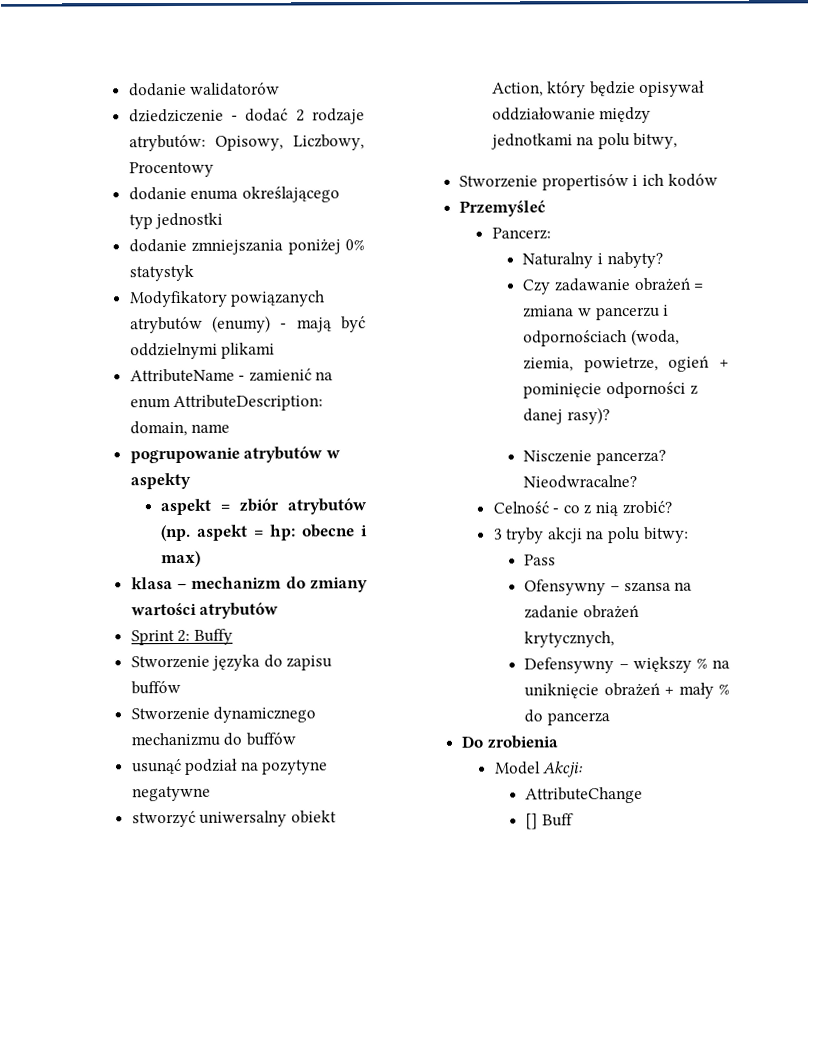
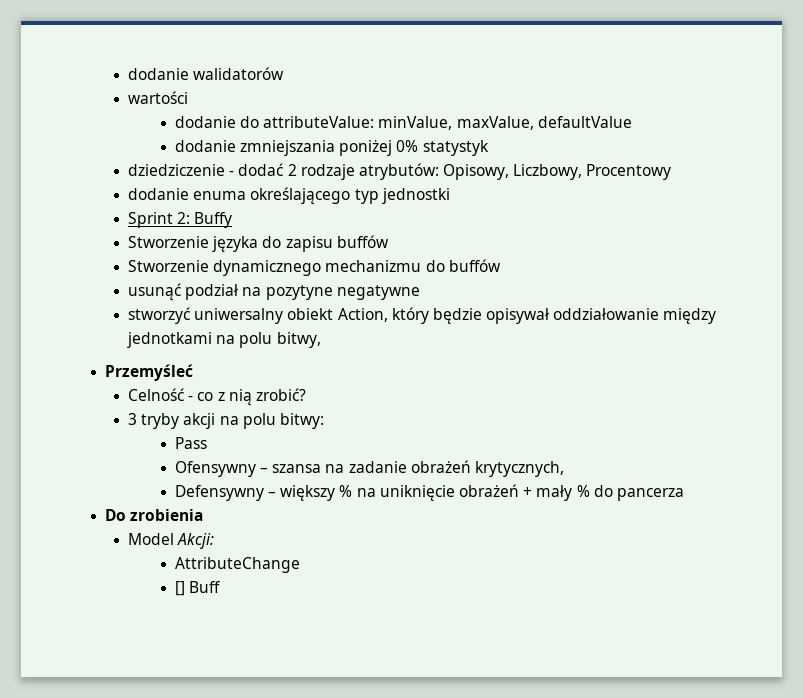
+ wartości
+ dodanie do attributeValue: minValue, maxValue, defaultValue
+ dodanie zmniejszania poniżej 0% statystyk
- dodanie zmniejszania poniżej 0% statystyk
- Modyfikatory powiązanych atrybutów (enumy) - mają być oddzielnymi plikami
- AttributeName - zamienić na enum AttributeDescription: domain, name
- pogrupowanie atrybutów w aspekty
- aspekt = zbiór atrybutów (np. aspekt = hp: obecne i max)
- klasa – mechanizm do zmiany wartości atrybutów
- Stworzenie propertisów i ich kodów
  Przemyśleć
- Pancerz:
- Naturalny i nabyty?
- Czy zadawanie obrażeń = zmiana w pancerzu i odpornościach (woda, ziemia, powietrze, ogień + pominięcie odporności z danej rasy)?
- Nisczenie pancerza? Nieodwracalne?

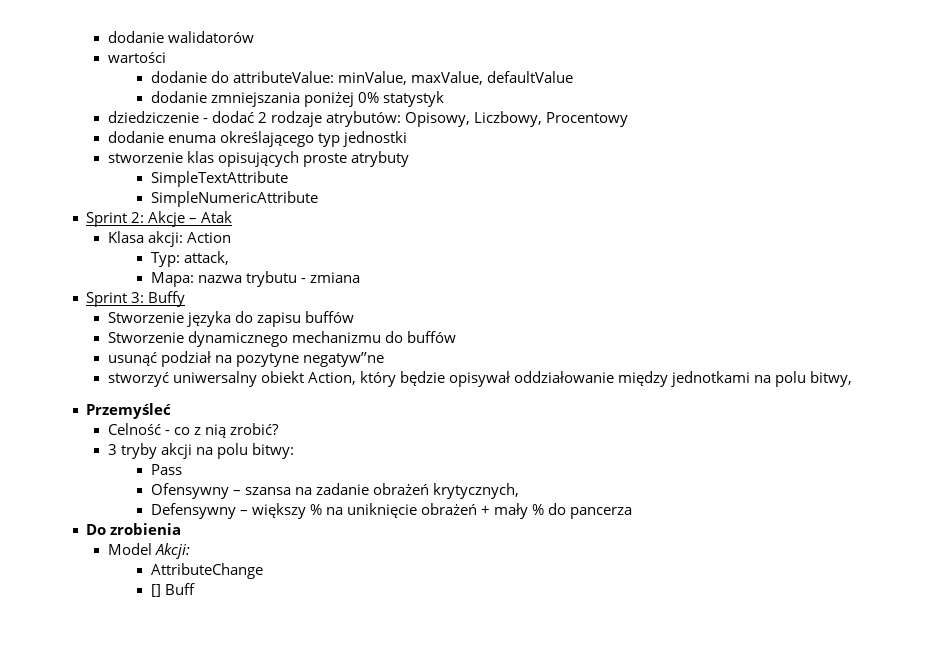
- Sprint 2: Buffy
+ stworzenie klas opisujących proste atrybuty
+ SimpleTextAttribute
+ SimpleNumericAttribute
+ Sprint 2: Akcje – Atak
+ Klasa akcji: Action
+ Typ: attack,
+ Mapa: nazwa trybutu - zmiana
+ Sprint 3: Buffy
- usunąć podział na pozytyne negatywne
+ usunąć podział na pozytyne negatyw’’ne

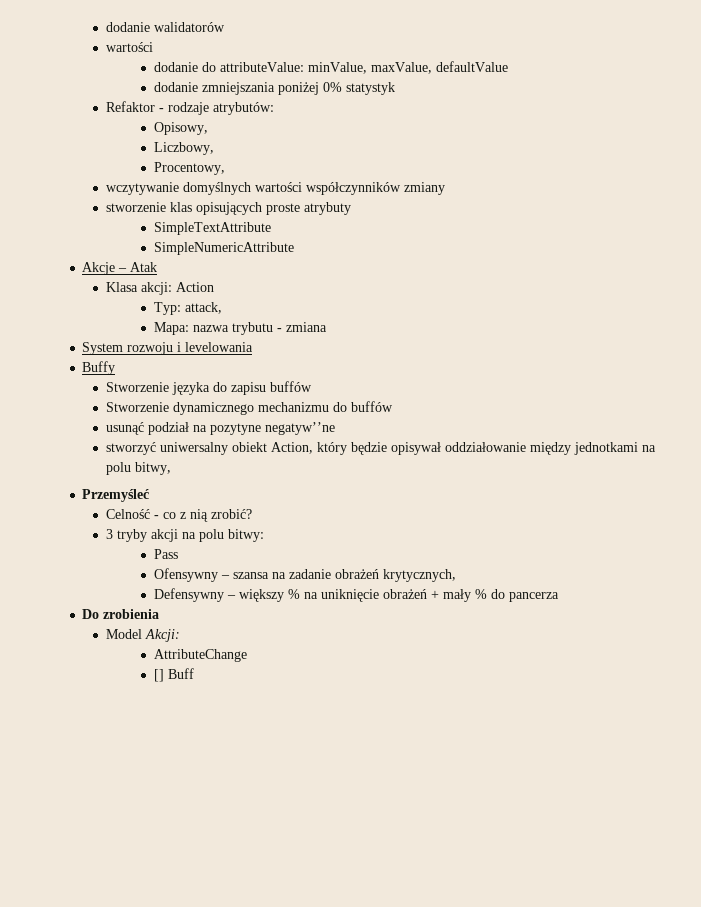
- dziedziczenie - dodać 2 rodzaje atrybutów: Opisowy, Liczbowy, Procentowy
- dodanie enuma określającego typ jednostki
+ Refaktor - rodzaje atrybutów:
+ Opisowy,
+ Liczbowy,
+ Procentowy,
+ wczytywanie domyślnych wartości współczynników zmiany
- Sprint 2: Akcje – Atak
+ Akcje – Atak
- Sprint 3: Buffy
+ System rozwoju i levelowania
+ Buffy

